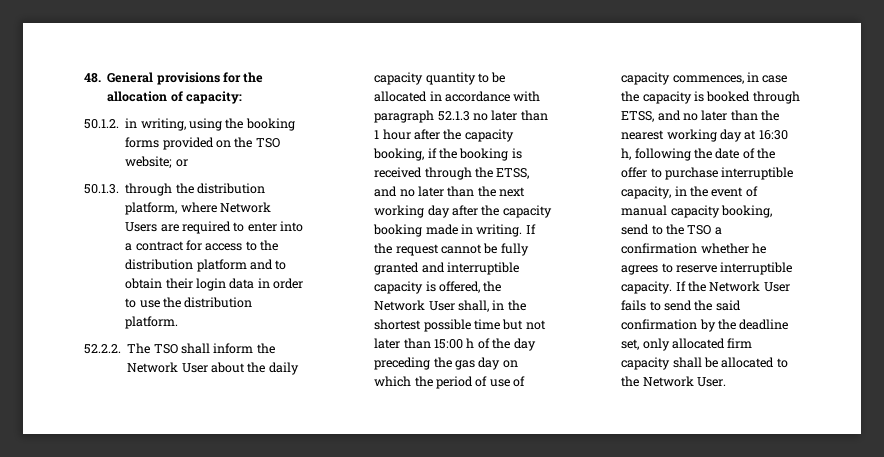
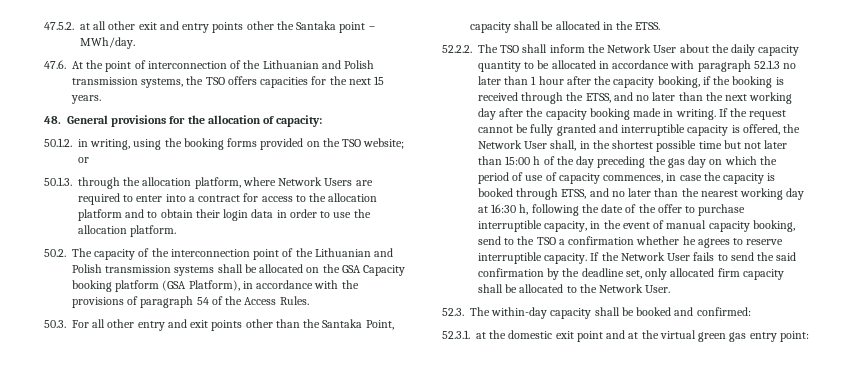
+ 47.5.2. at all other exit and entry points other the Santaka point – MWh/day.
+ 47.6. At the point of interconnection of the Lithuanian and Polish transmission systems, the TSO offers capacities for the next 15 years.
- 50.1.3. through the distribution platform, where Network Users are required to enter into a contract for access to the distribution platform and to obtain their login data in order to use the distribution platform.
+ 50.1.3. through the allocation platform, where Network Users are required to enter into a contract for access to the allocation platform and to obtain their login data in order to use the allocation platform.
+ 50.2. The capacity of the interconnection point of the Lithuanian and Polish transmission systems shall be allocated on the GSA Capacity booking platform (GSA Platform), in accordance with the provisions of paragraph 54 of the Access Rules.
+ 50.3. For all other entry and exit points other than the Santaka Point, capacity shall be allocated in the ETSS.
+ 52.3. The within-day capacity shall be booked and confirmed:
+ 52.3.1. at the domestic exit point and at the virtual green gas entry point:

